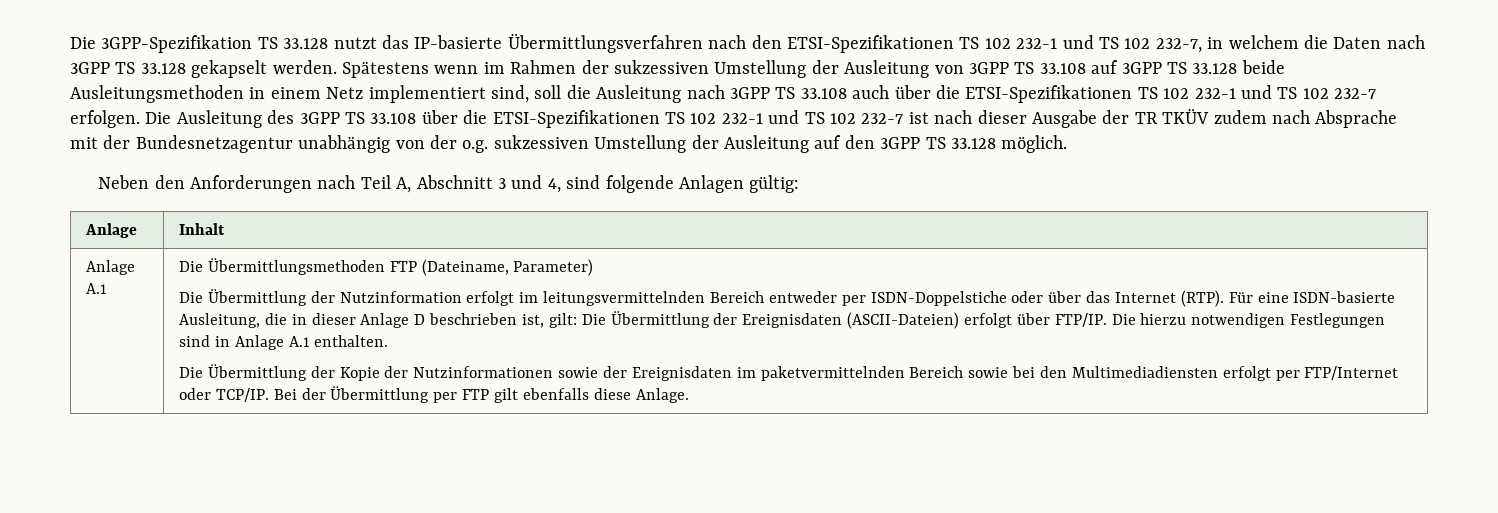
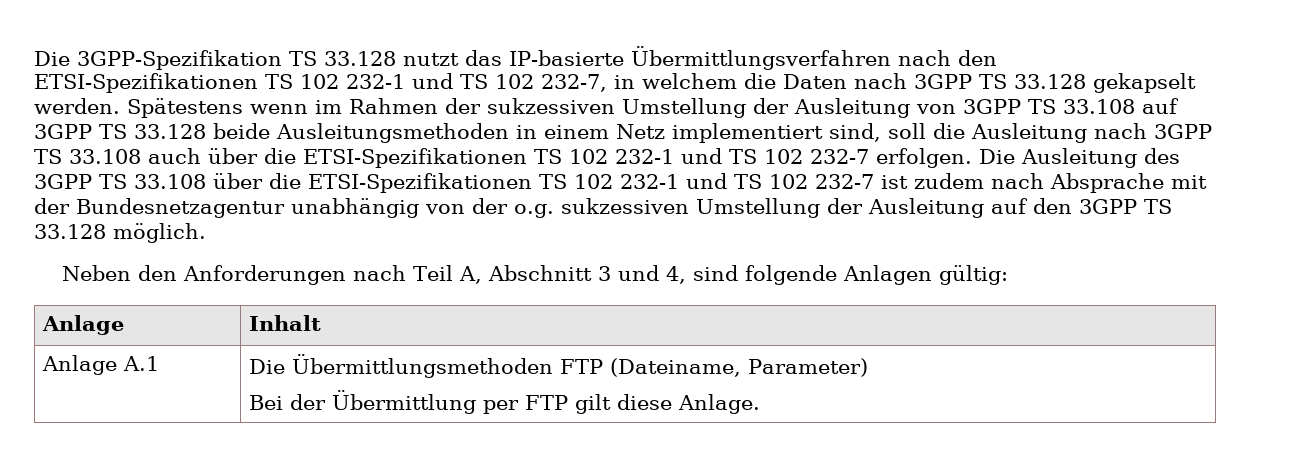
- Die Ausleitung des 3GPP TS 33.108 über die ETSI-Spezifikationen TS 102 232-1 und TS 102 232-7 ist nach dieser Ausgabe der TR TKÜV zudem nach Absprache mit der Bundesnetzagentur unabhängig von der o.g. sukzessiven Umstellung der Ausleitung auf den 3GPP TS 33.128 möglich.
+ Die Ausleitung des 3GPP TS 33.108 über die ETSI-Spezifikationen TS 102 232-1 und TS 102 232-7 ist zudem nach Absprache mit der Bundesnetzagentur unabhängig von der o.g. sukzessiven Umstellung der Ausleitung auf den 3GPP TS 33.128 möglich.
- Die Übermittlung der Nutzinformation erfolgt im leitungsvermittelnden Bereich entweder per ISDN-Doppelstiche oder über das Internet (RTP). Für eine ISDN-basierte Ausleitung, die in dieser Anlage D beschrieben ist, gilt: Die Übermittlung der Ereignisdaten (ASCII-Dateien) erfolgt über FTP/IP. Die hierzu notwendigen Festlegungen sind in Anlage A.1 enthalten.
- Die Übermittlung der Kopie der Nutzinformationen sowie der Ereignisdaten im paketvermittelnden Bereich sowie bei den Multimediadiensten erfolgt per FTP/Internet oder TCP/IP. Bei der Übermittlung per FTP gilt ebenfalls diese Anlage.
+ Bei der Übermittlung per FTP gilt diese Anlage.

